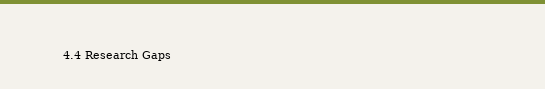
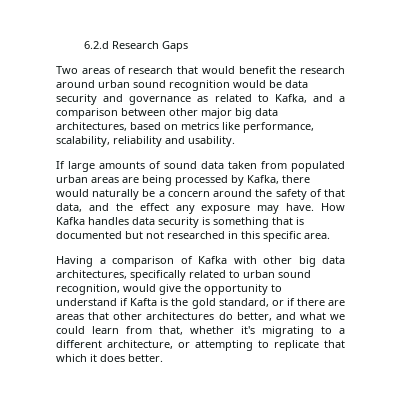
- 4.4 Research Gaps
+ 6.2.d Research Gaps
+ Two areas of research that would benefit the research around urban sound recognition would be data security and governance as related to Kafka, and a comparison between other major big data architectures, based on metrics like performance, scalability, reliability and usability.
+ If large amounts of sound data taken from populated urban areas are being processed by Kafka, there would naturally be a concern around the safety of that data, and the effect any exposure may have. How Kafka handles data security is something that is documented but not researched in this specific area.
+ Having a comparison of Kafka with other big data architectures, specifically related to urban sound recognition, would give the opportunity to understand if Kafta is the gold standard, or if there are areas that other architectures do better, and what we could learn from that, whether it's migrating to a different architecture, or attempting to replicate that which it does better.

